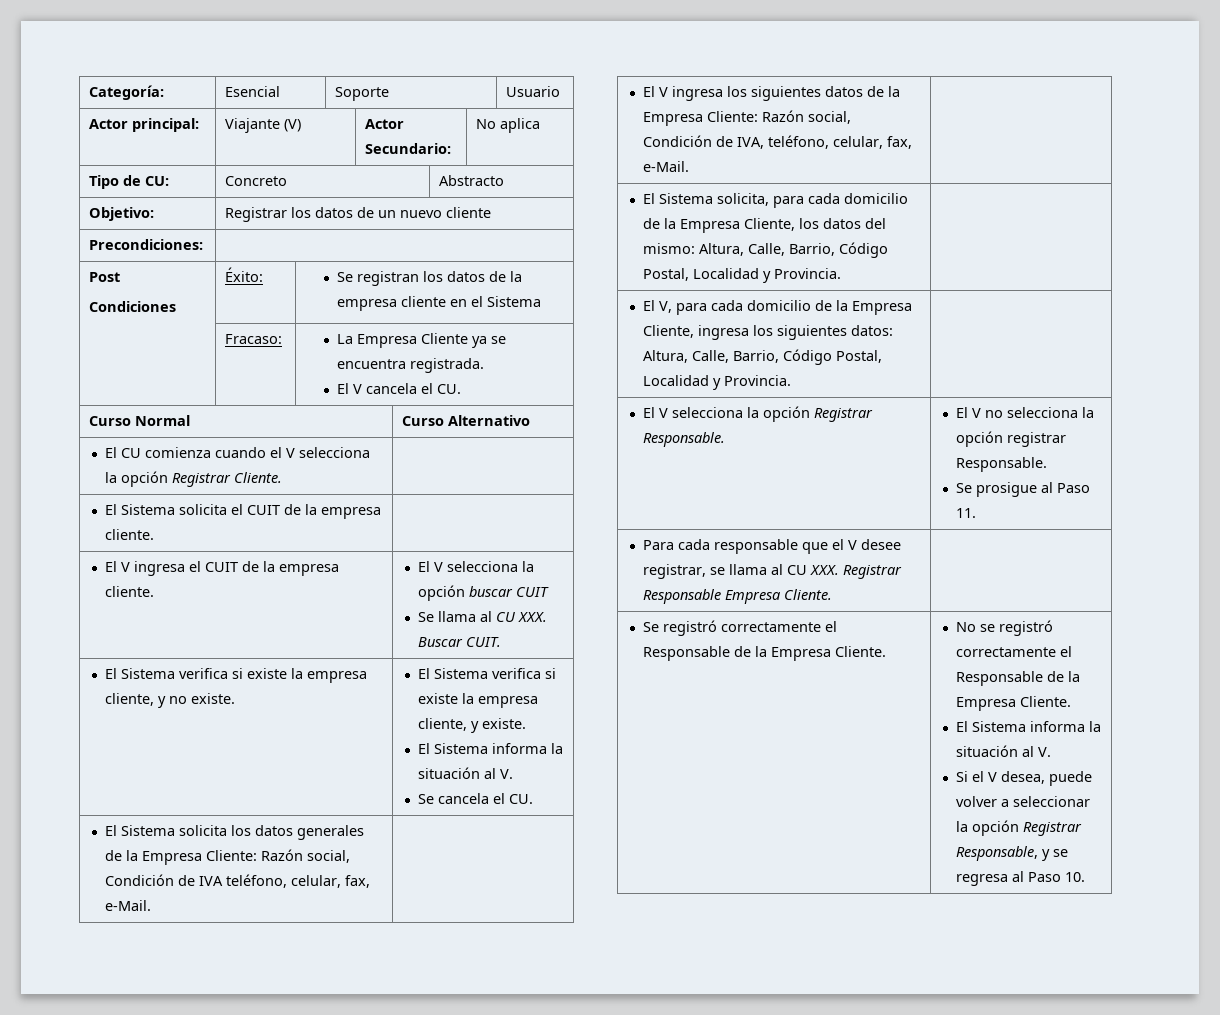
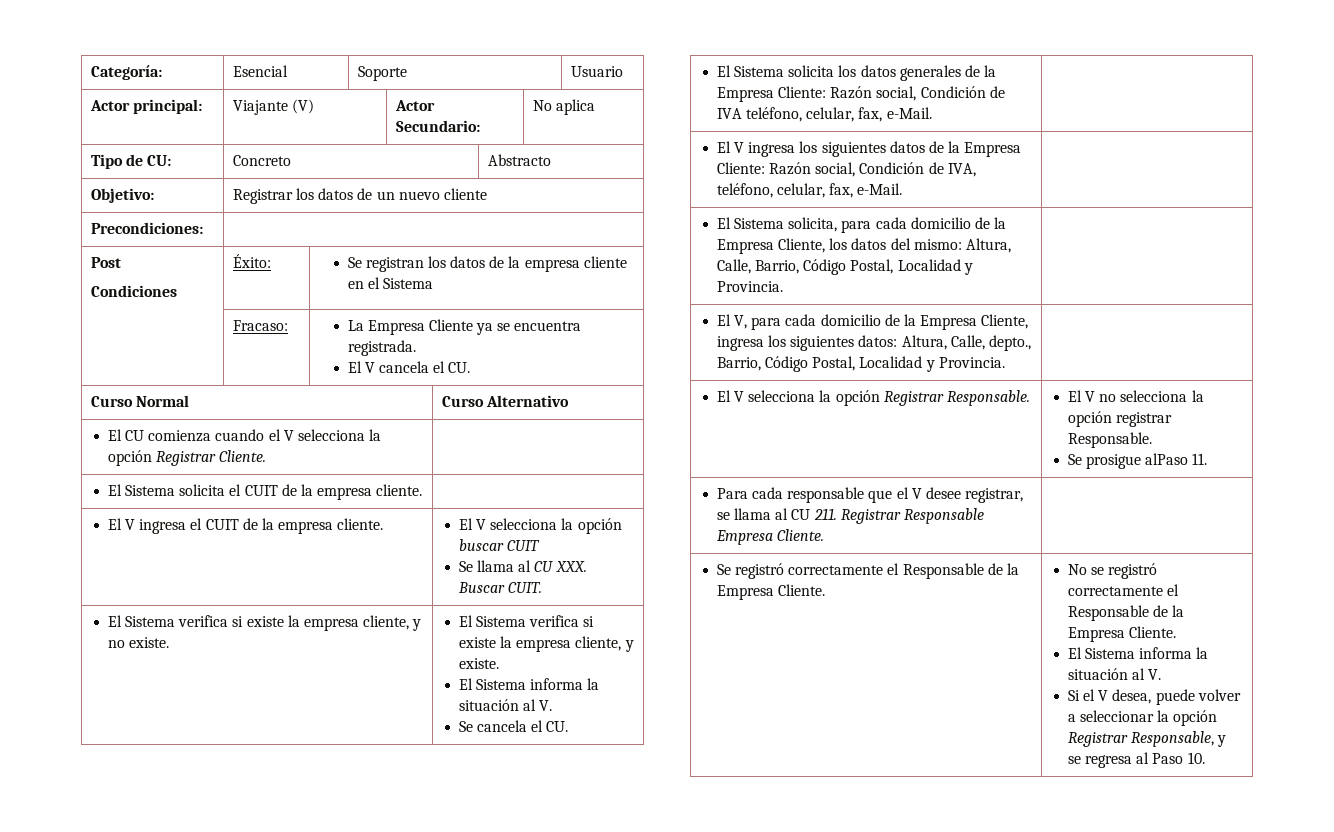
- El V, para cada domicilio de la Empresa Cliente, ingresa los siguientes datos: Altura, Calle, Barrio, Código Postal, Localidad y Provincia. |
+ El V, para cada domicilio de la Empresa Cliente, ingresa los siguientes datos: Altura, Calle, depto., Barrio, Código Postal, Localidad y Provincia. |
  El V selecciona la opción Registrar Responsable. | El V no selecciona la opción registrar Responsable.
- Se prosigue al Paso 11.
+ Se prosigue alPaso 11.
- Para cada responsable que el V desee registrar, se llama al CU XXX. Registrar Responsable Empresa Cliente. |
+ Para cada responsable que el V desee registrar, se llama al CU 211. Registrar Responsable Empresa Cliente. |

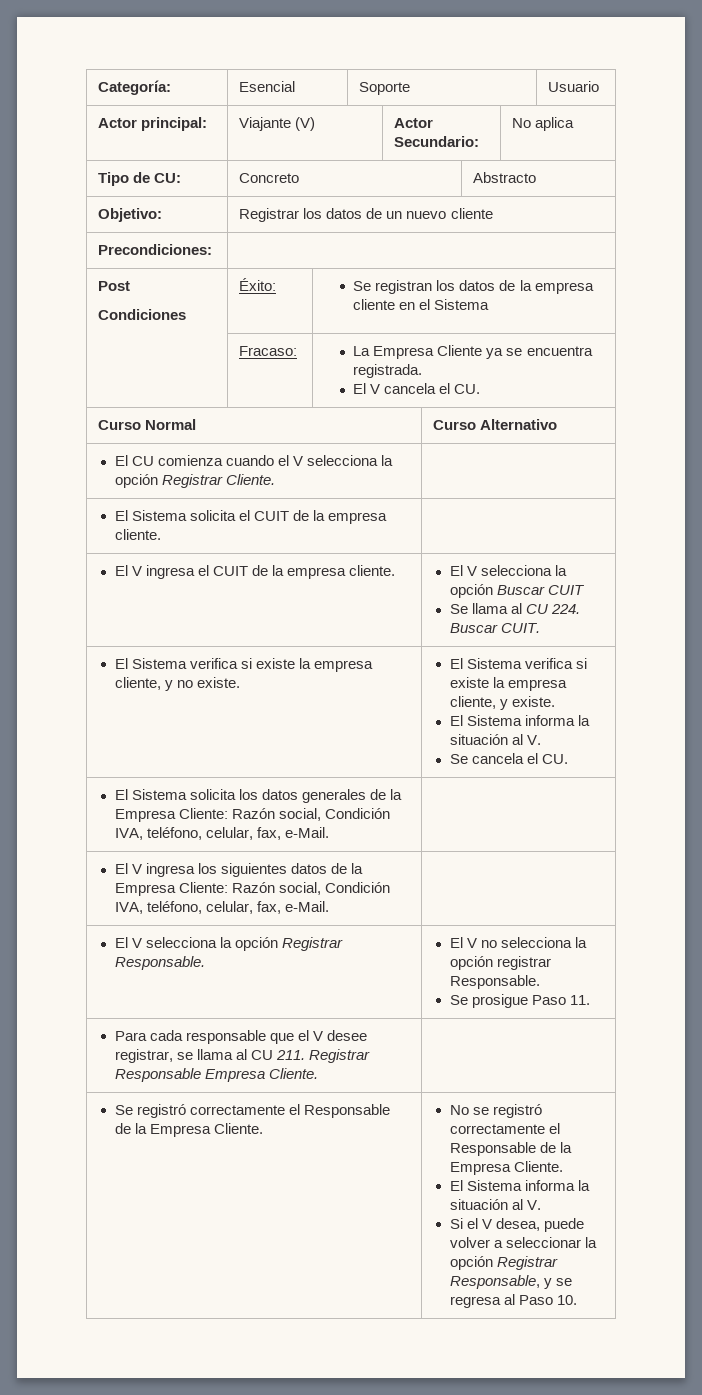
- El V ingresa el CUIT de la empresa cliente. | El V selecciona la opción buscar CUIT
- Se llama al CU XXX. Buscar CUIT.
+ El V ingresa el CUIT de la empresa cliente. | El V selecciona la opción Buscar CUIT
+ Se llama al CU 224. Buscar CUIT.
- El Sistema solicita los datos generales de la Empresa Cliente: Razón social, Condición de IVA teléfono, celular, fax, e-Mail. |
+ El Sistema solicita los datos generales de la Empresa Cliente: Razón social, Condición IVA, teléfono, celular, fax, e-Mail. |
- El V ingresa los siguientes datos de la Empresa Cliente: Razón social, Condición de IVA, teléfono, celular, fax, e-Mail. |
- El Sistema solicita, para cada domicilio de la Empresa Cliente, los datos del mismo: Altura, Calle, Barrio, Código Postal, Localidad y Provincia. |
- El V, para cada domicilio de la Empresa Cliente, ingresa los siguientes datos: Altura, Calle, depto., Barrio, Código Postal, Localidad y Provincia. |
+ El V ingresa los siguientes datos de la Empresa Cliente: Razón social, Condición IVA, teléfono, celular, fax, e-Mail. |
  El V selecciona la opción Registrar Responsable. | El V no selecciona la opción registrar Responsable.
- Se prosigue alPaso 11.
+ Se prosigue Paso 11.

